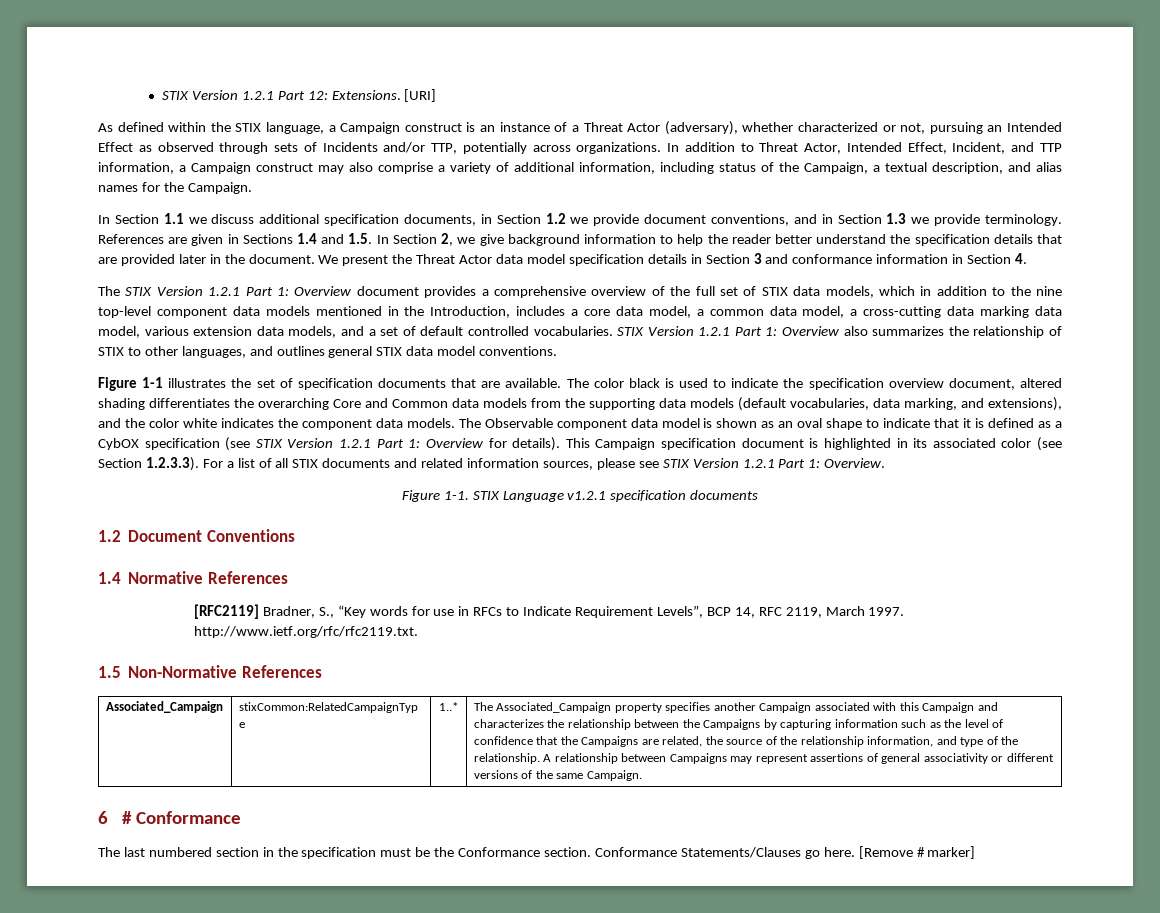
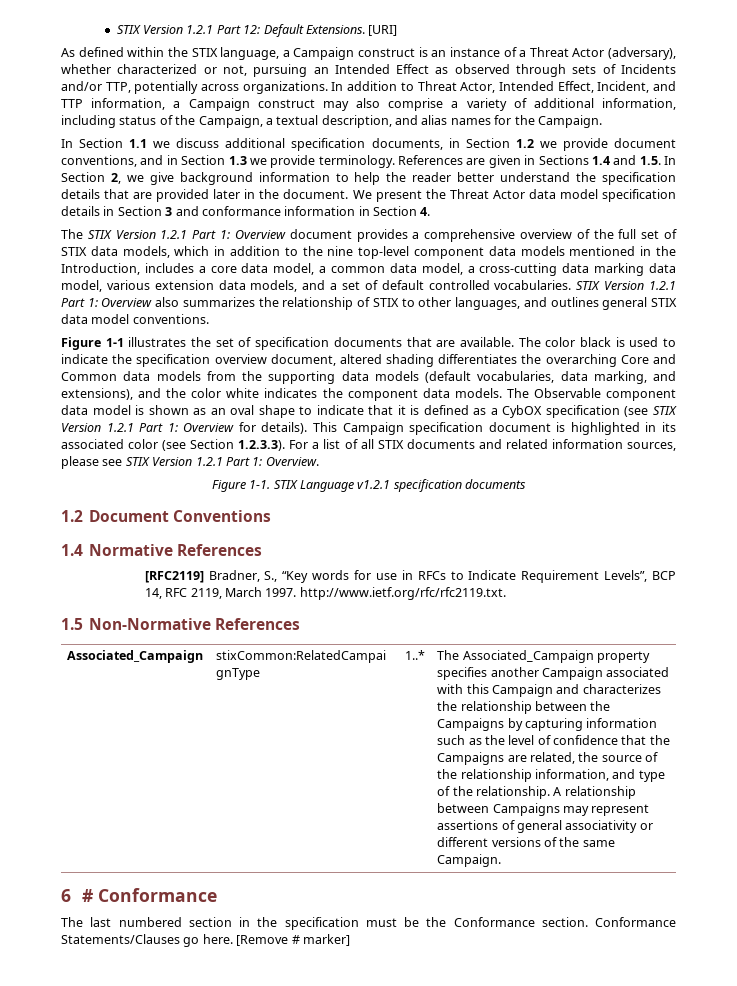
- STIX Version 1.2.1 Part 12: Extensions.
+ STIX Version 1.2.1 Part 12: Default Extensions.

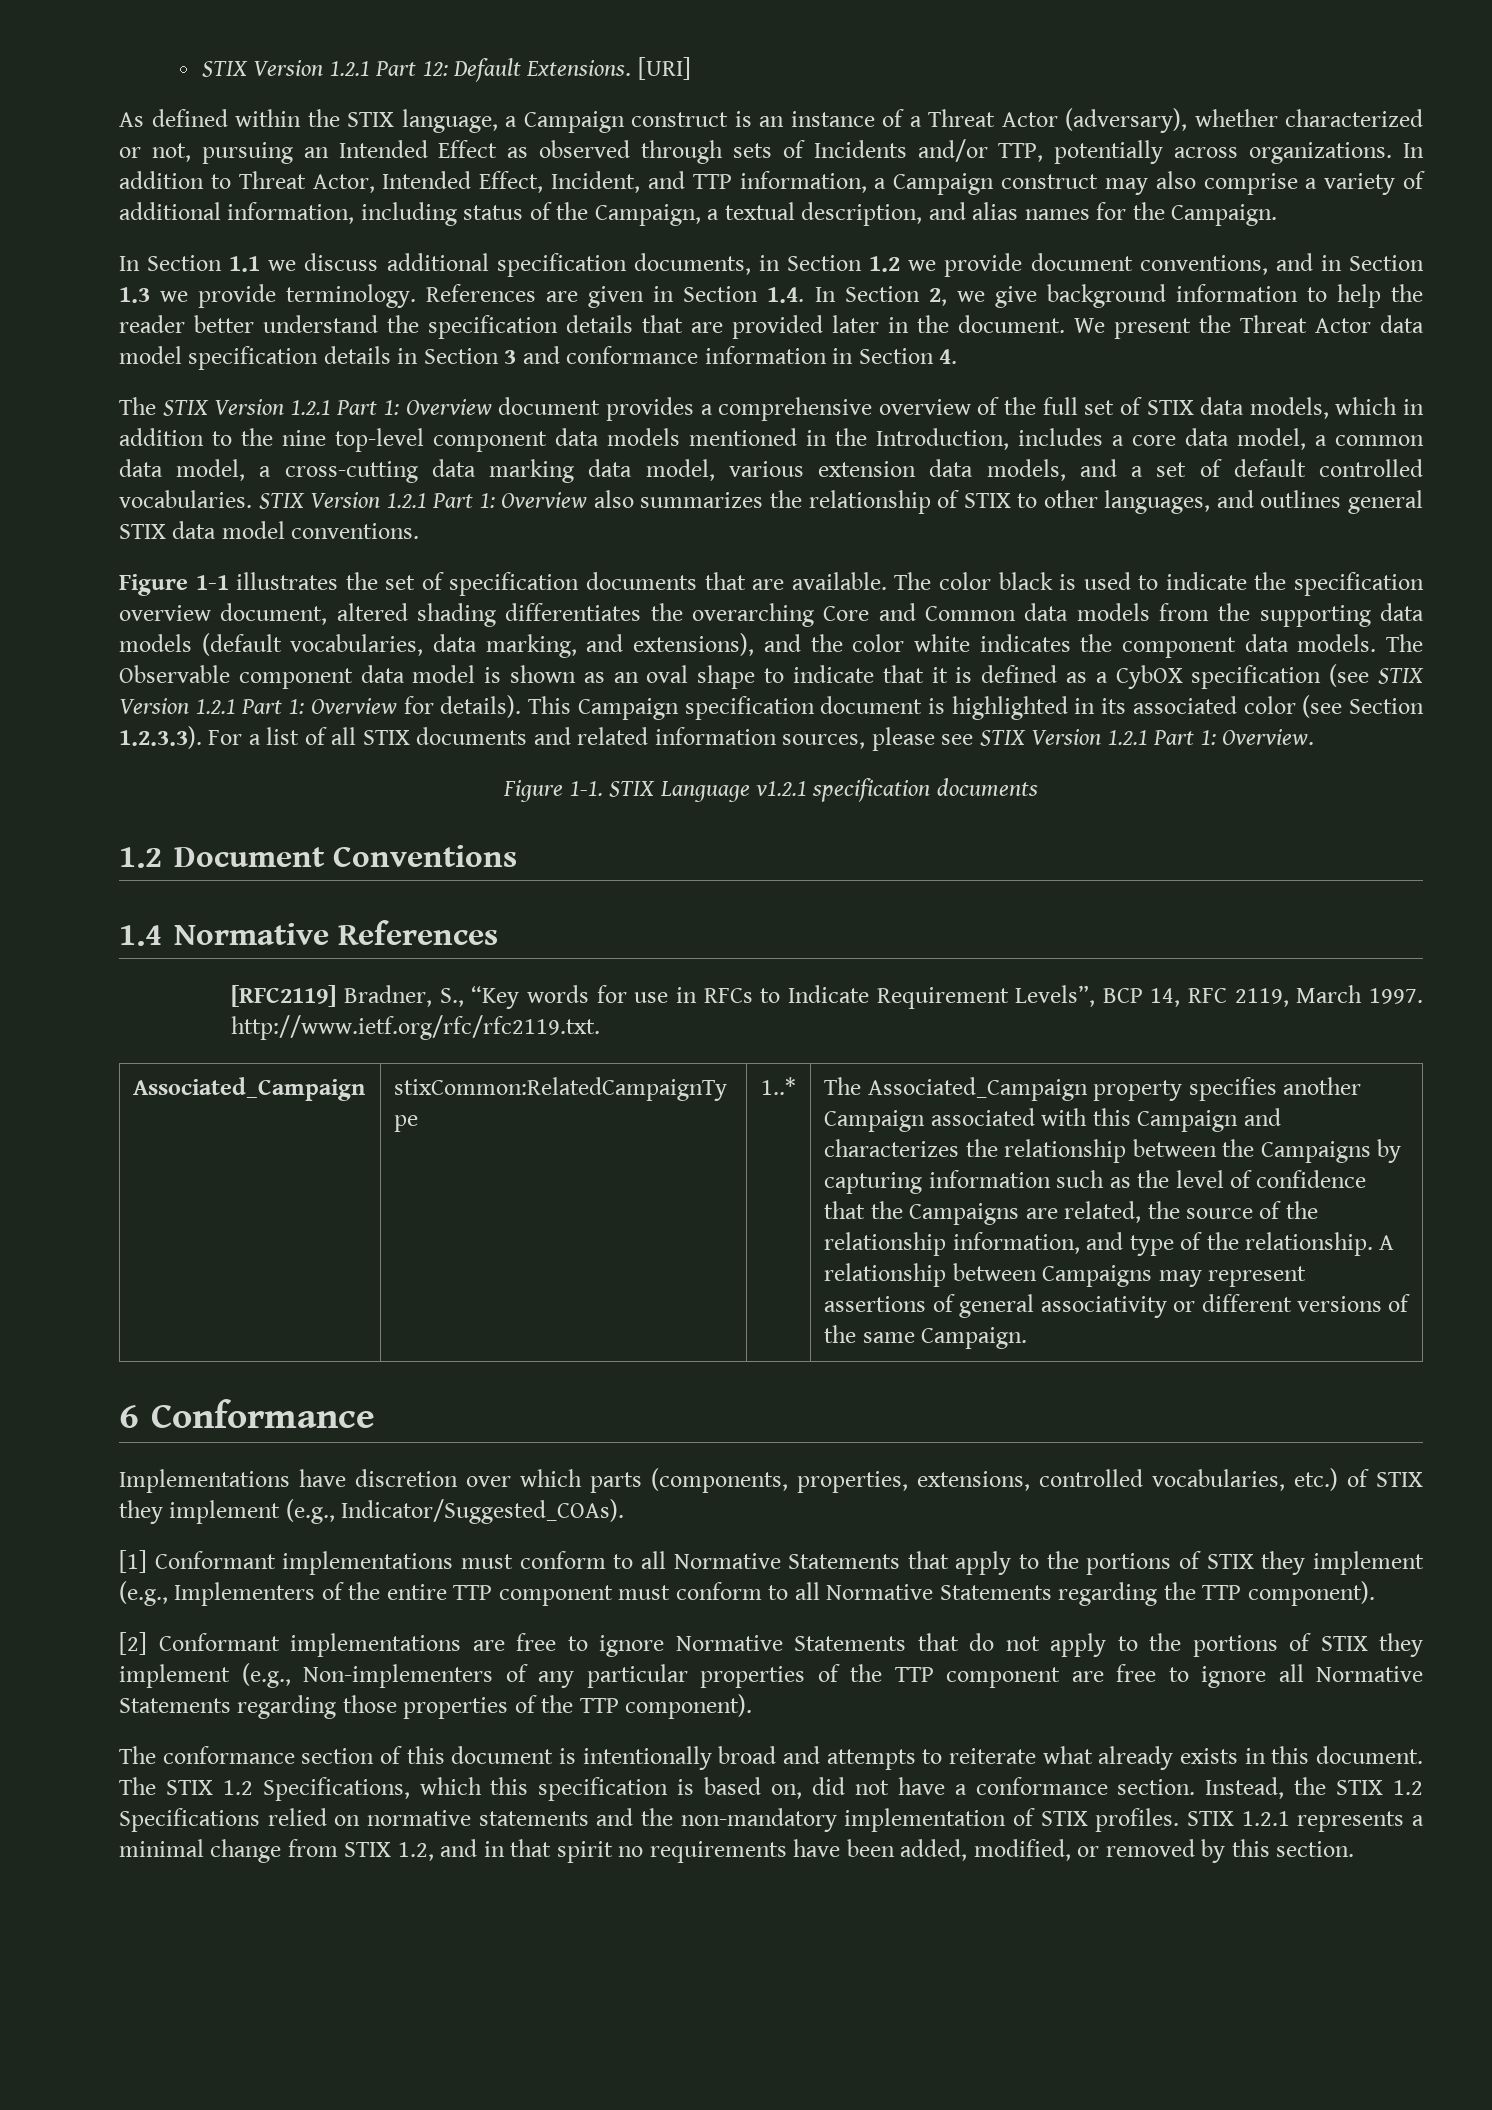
- References are given in Sections 1.4 and 1.5. In Section 2, we give background information to help the reader better understand the specification details that are provided later in the document.
+ References are given in Section 1.4. In Section 2, we give background information to help the reader better understand the specification details that are provided later in the document.
- 1.5 Non-Normative References
- 6 # Conformance
+ 6 Conformance
- The last numbered section in the specification must be the Conformance section. Conformance Statements/Clauses go here. [Remove # marker]
+ Implementations have discretion over which parts (components, properties, extensions, controlled vocabularies, etc.) of STIX they implement (e.g., Indicator/Suggested_COAs).
+ [1] Conformant implementations must conform to all Normative Statements that apply to the portions of STIX they implement (e.g., Implementers of the entire TTP component must conform to all Normative Statements regarding the TTP component).
+ [2] Conformant implementations are free to ignore Normative Statements that do not apply to the portions of STIX they implement (e.g., Non-implementers of any particular properties of the TTP component are free to ignore all Normative Statements regarding those properties of the TTP component).
+ The conformance section of this document is intentionally broad and attempts to reiterate what already exists in this document. The STIX 1.2 Specifications, which this specification is based on, did not have a conformance section. Instead, the STIX 1.2 Specifications relied on normative statements and the non-mandatory implementation of STIX profiles. STIX 1.2.1 represents a minimal change from STIX 1.2, and in that spirit no requirements have been added, modified, or removed by this section.

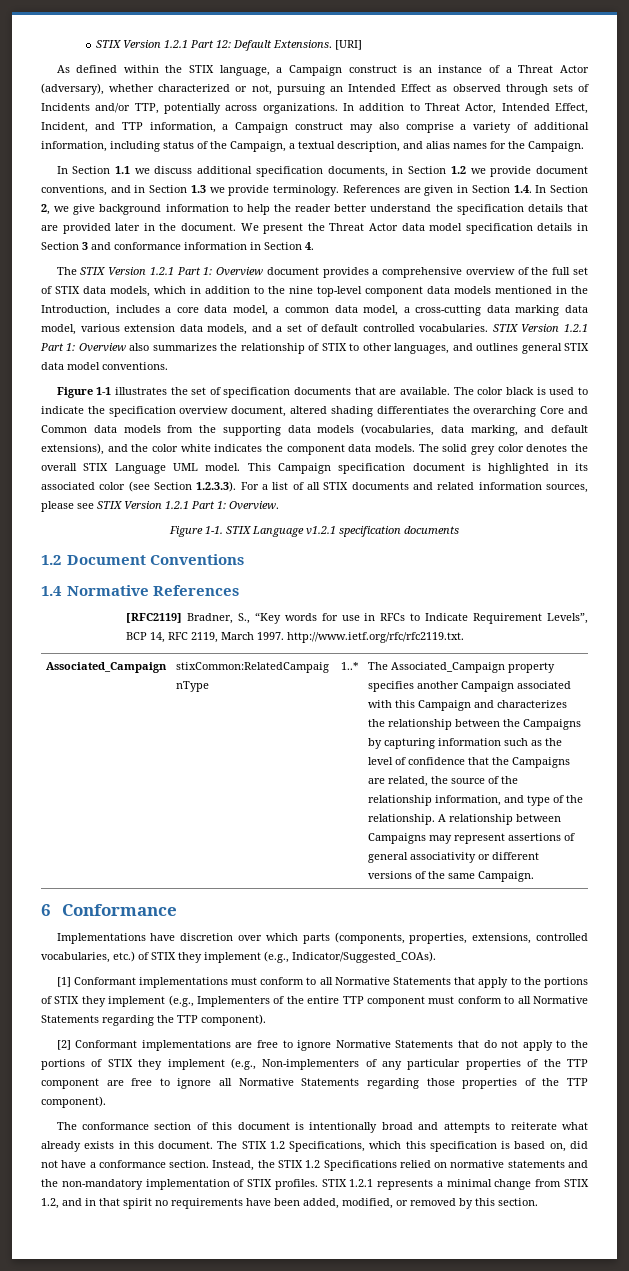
- The color black is used to indicate the specification overview document, altered shading differentiates the overarching Core and Common data models from the supporting data models (default vocabularies, data marking, and extensions), and the color white indicates the component data models.
+ The color black is used to indicate the specification overview document, altered shading differentiates the overarching Core and Common data models from the supporting data models (vocabularies, data marking, and default extensions), and the color white indicates the component data models.
- The Observable component data model is shown as an oval shape to indicate that it is defined as a CybOX specification (see STIX Version 1.2.1 Part 1: Overview for details).
+ The solid grey color denotes the overall STIX Language UML model.

